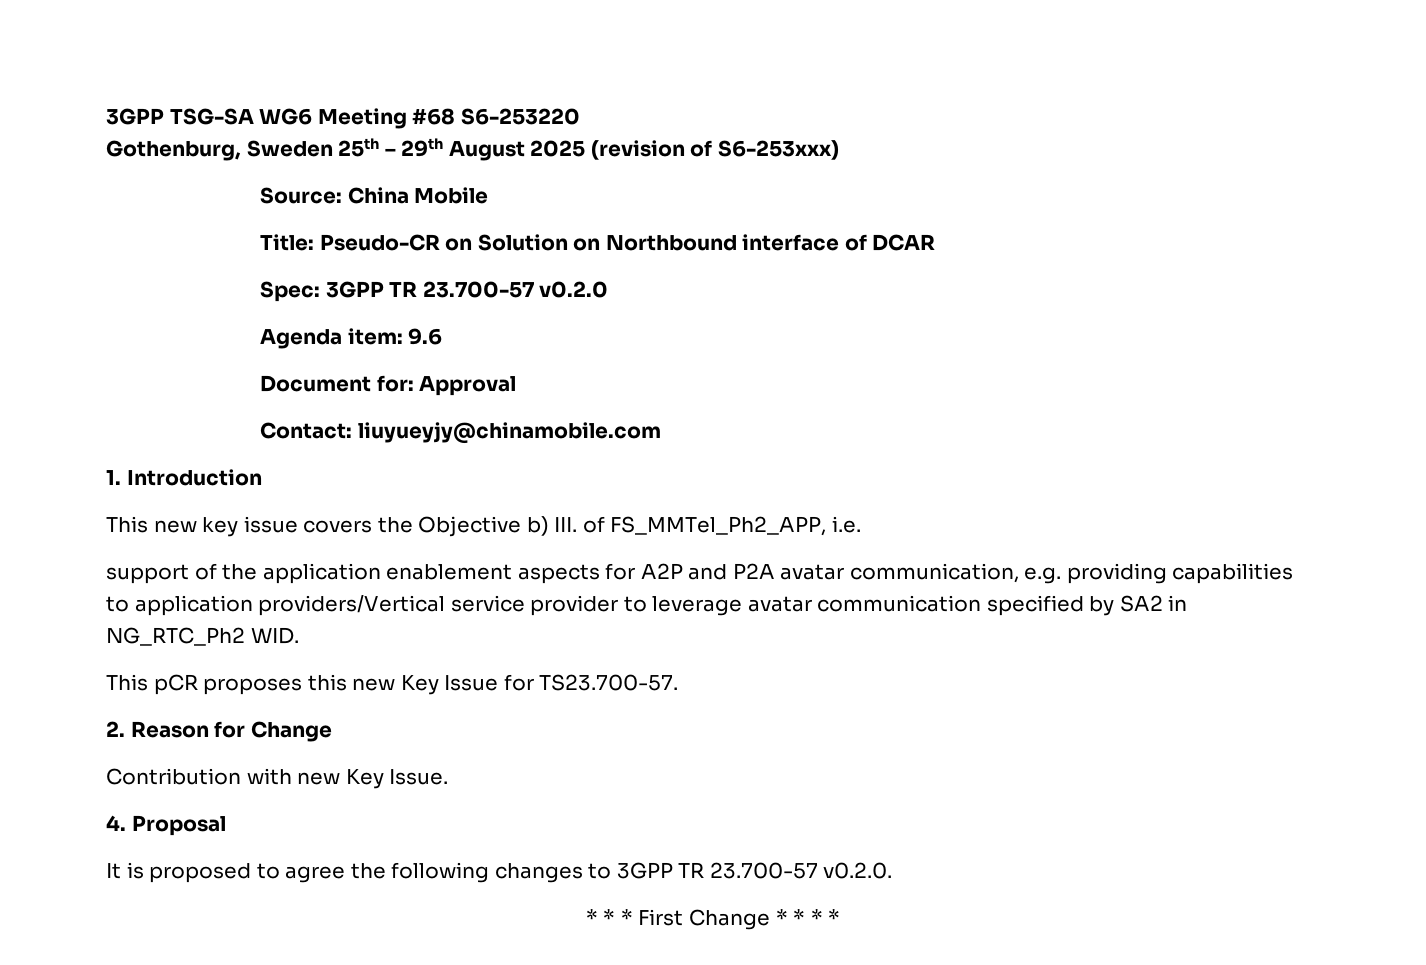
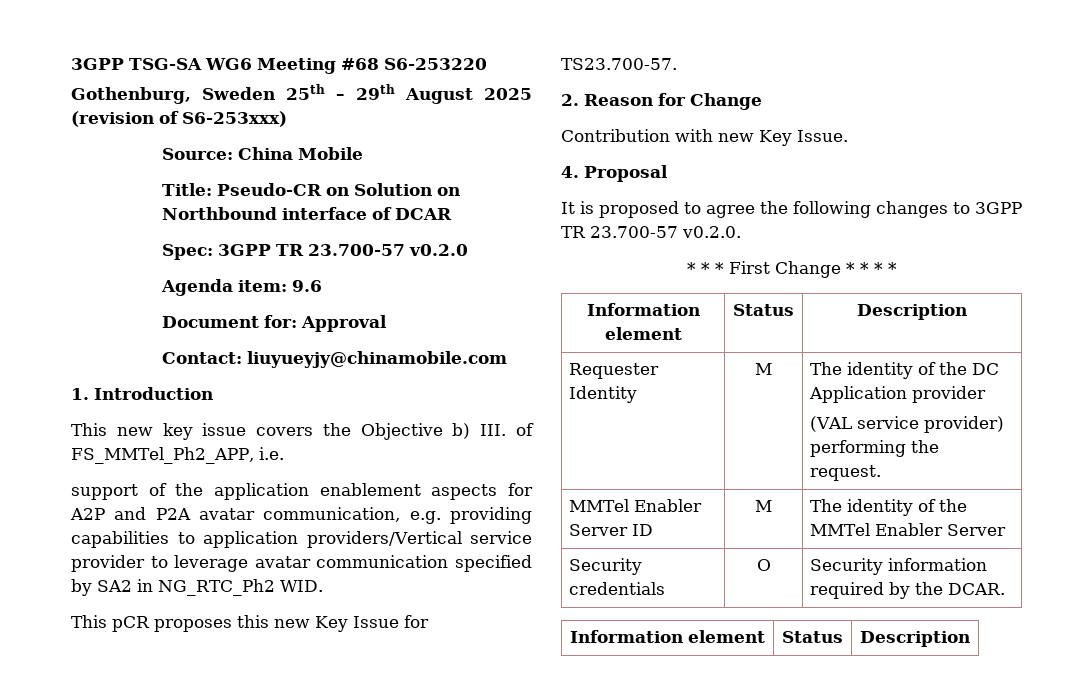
  * * * First Change * * * *
+ Information element | Status | Description
+ Requester Identity | M | The identity of the DC Application provider
+ (VAL service provider) performing the request.
+ MMTel Enabler Server ID | M | The identity of the MMTel Enabler Server
+ Security credentials | O | Security information required by the DCAR.
+ Information element | Status | Description

